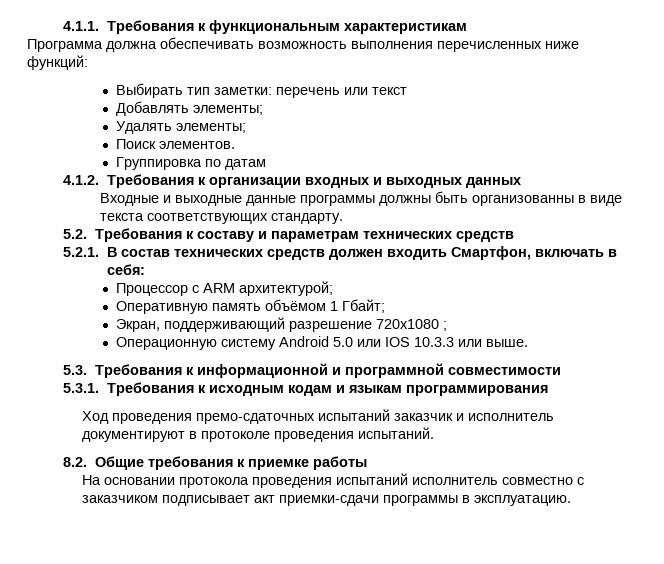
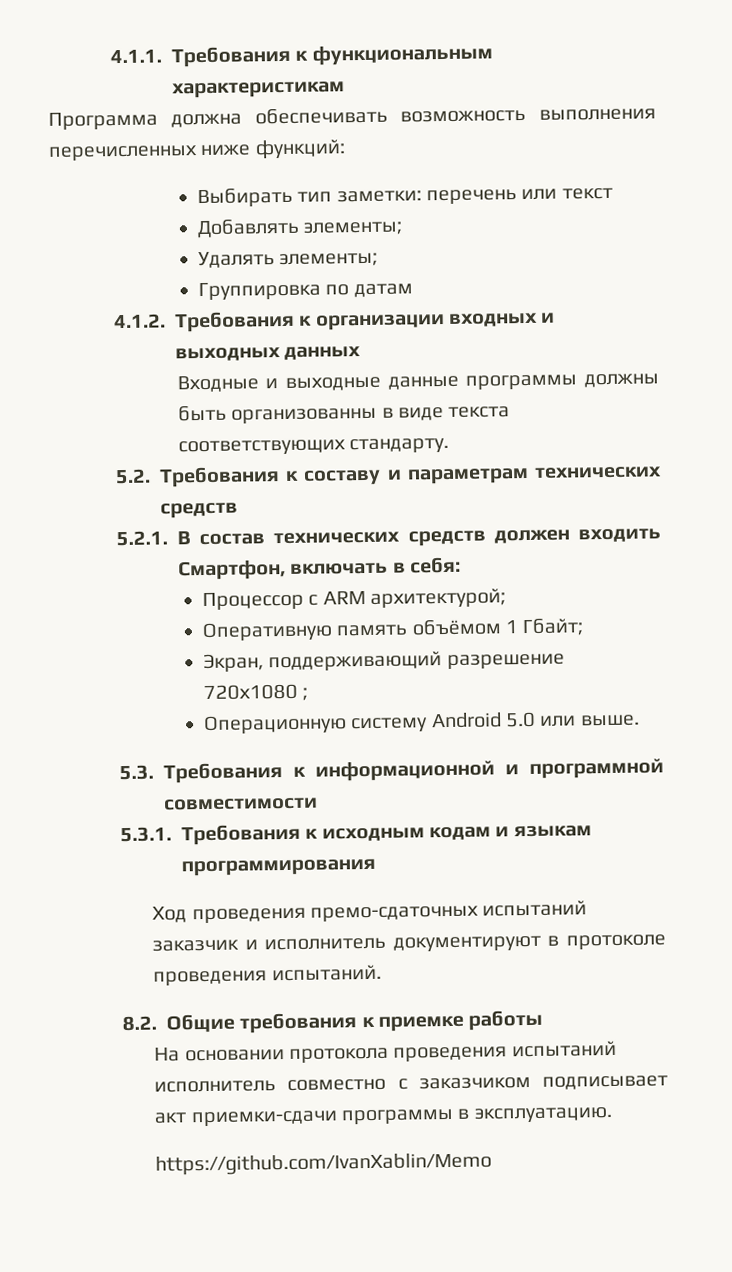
- Поиск элементов.
- Операционную систему Android 5.0 или IOS 10.3.3 или выше.
+ Операционную систему Android 5.0 или выше.
+ https://github.com/IvanXablin/Memo

